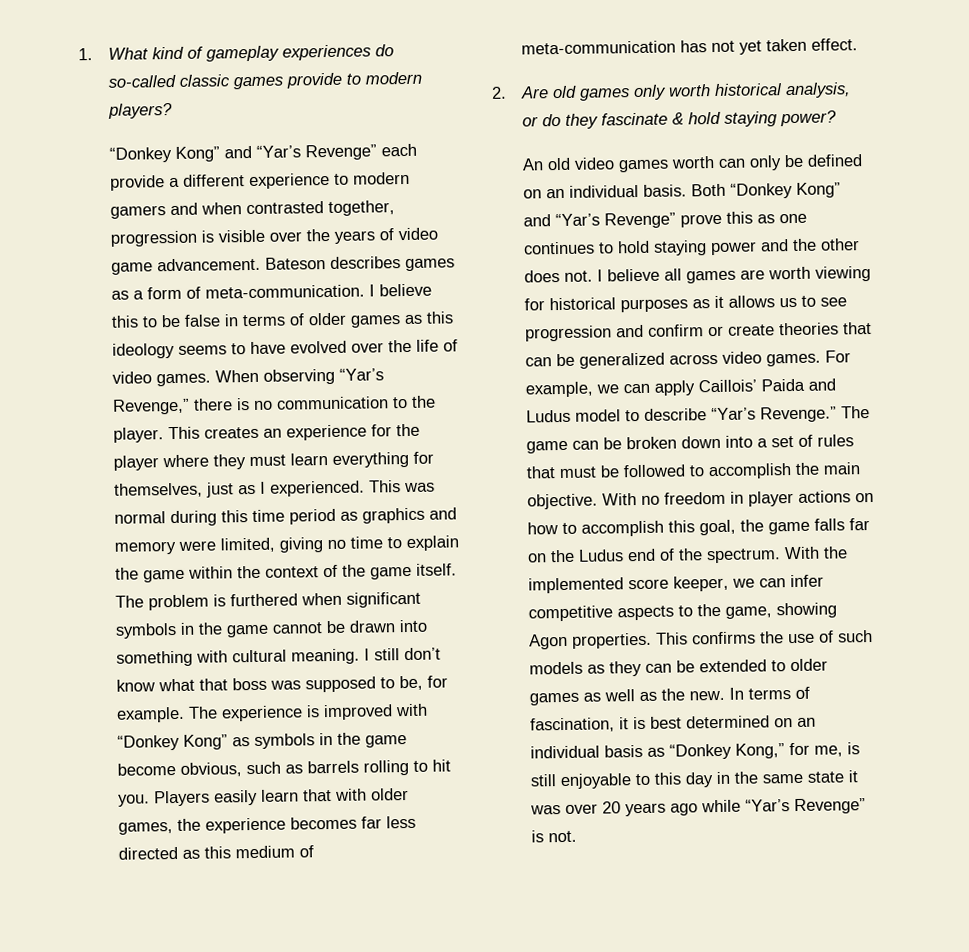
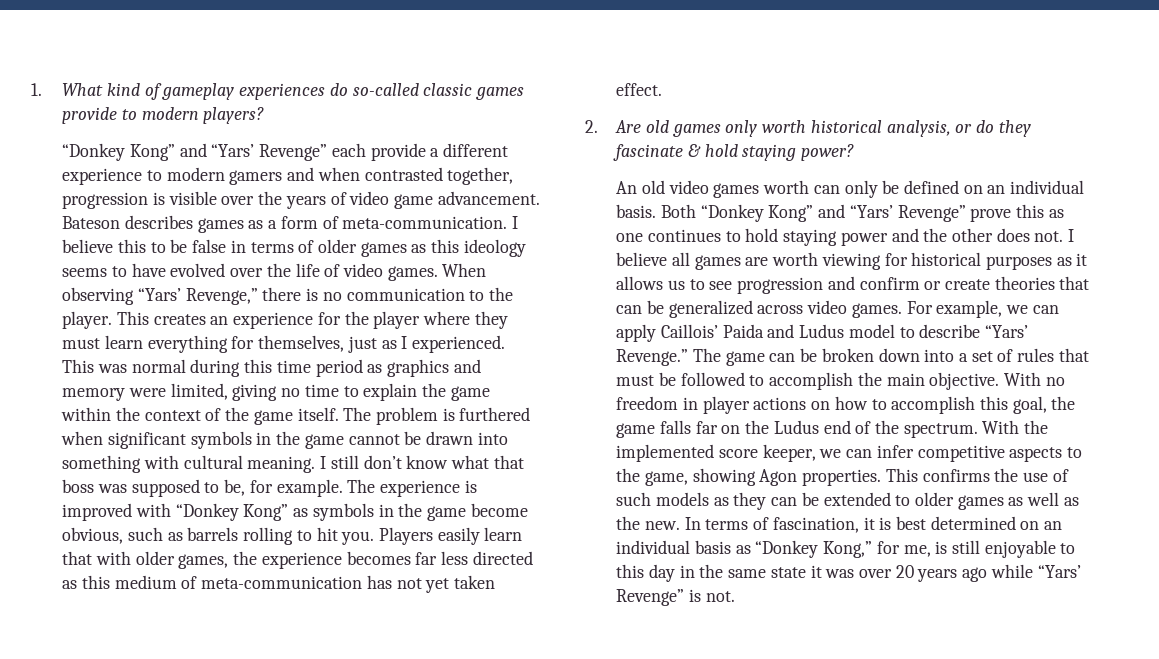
- “Donkey Kong” and “Yar’s Revenge” each provide a different experience to modern gamers and when contrasted together, progression is visible over the years of video game advancement.
+ “Donkey Kong” and “Yars’ Revenge” each provide a different experience to modern gamers and when contrasted together, progression is visible over the years of video game advancement.
- When observing “Yar’s Revenge,” there is no communication to the player.
+ When observing “Yars’ Revenge,” there is no communication to the player.
- Both “Donkey Kong” and “Yar’s Revenge” prove this as one continues to hold staying power and the other does not.
+ Both “Donkey Kong” and “Yars’ Revenge” prove this as one continues to hold staying power and the other does not.
- For example, we can apply Caillois’ Paida and Ludus model to describe “Yar’s Revenge.”
+ For example, we can apply Caillois’ Paida and Ludus model to describe “Yars’ Revenge.”
- In terms of fascination, it is best determined on an individual basis as “Donkey Kong,” for me, is still enjoyable to this day in the same state it was over 20 years ago while “Yar’s Revenge” is not.
+ In terms of fascination, it is best determined on an individual basis as “Donkey Kong,” for me, is still enjoyable to this day in the same state it was over 20 years ago while “Yars’ Revenge” is not.

